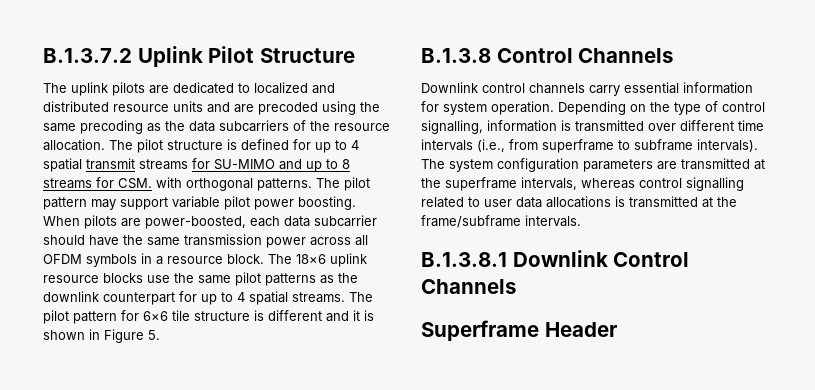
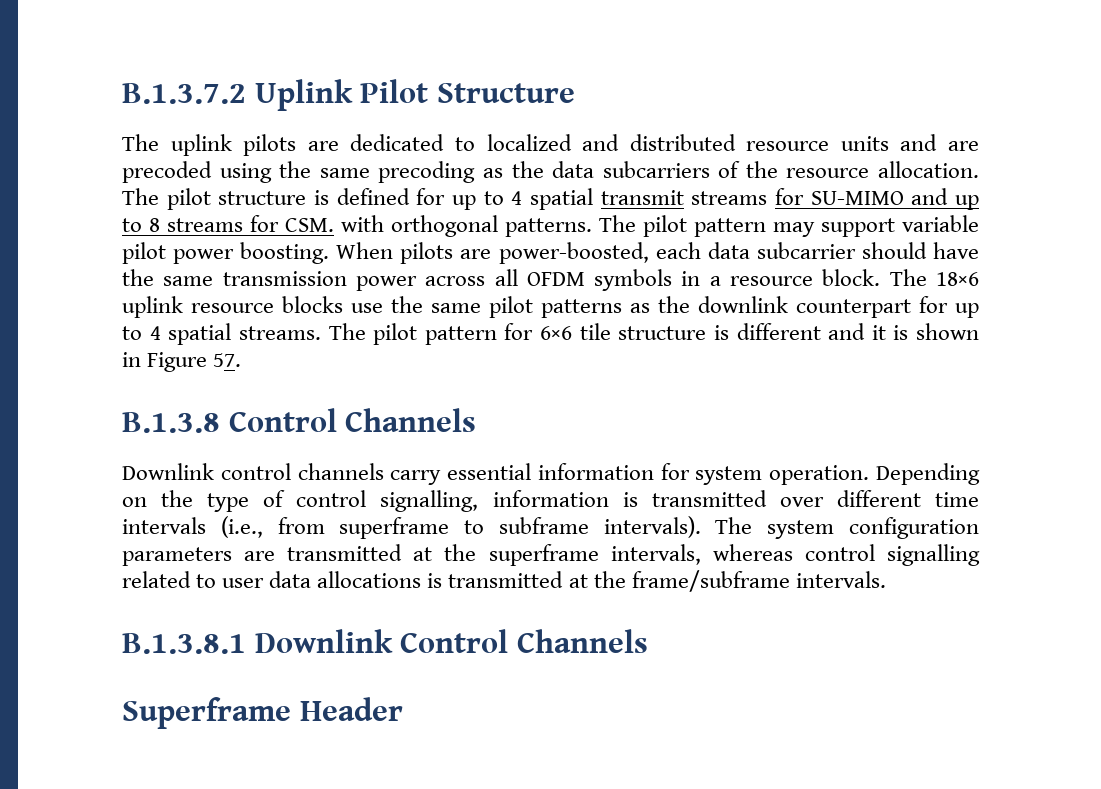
- The pilot pattern for 6×6 tile structure is different and it is shown in Figure 5.
+ The pilot pattern for 6×6 tile structure is different and it is shown in Figure 57.

